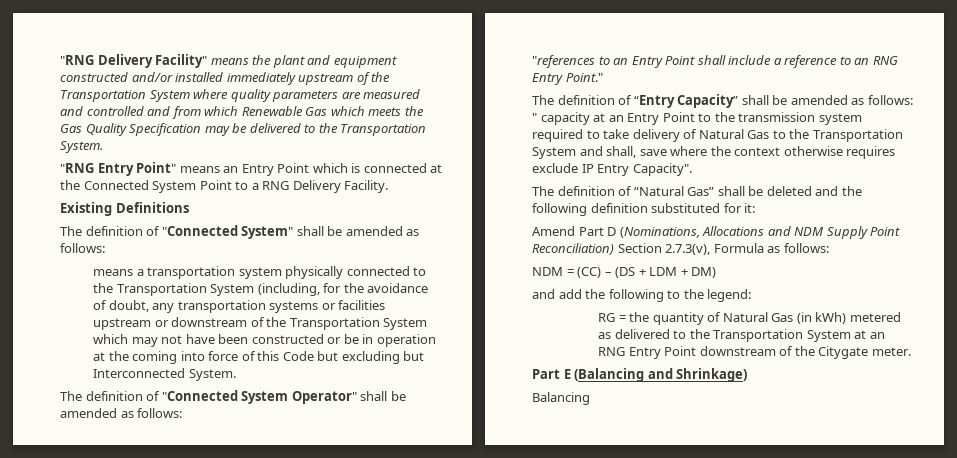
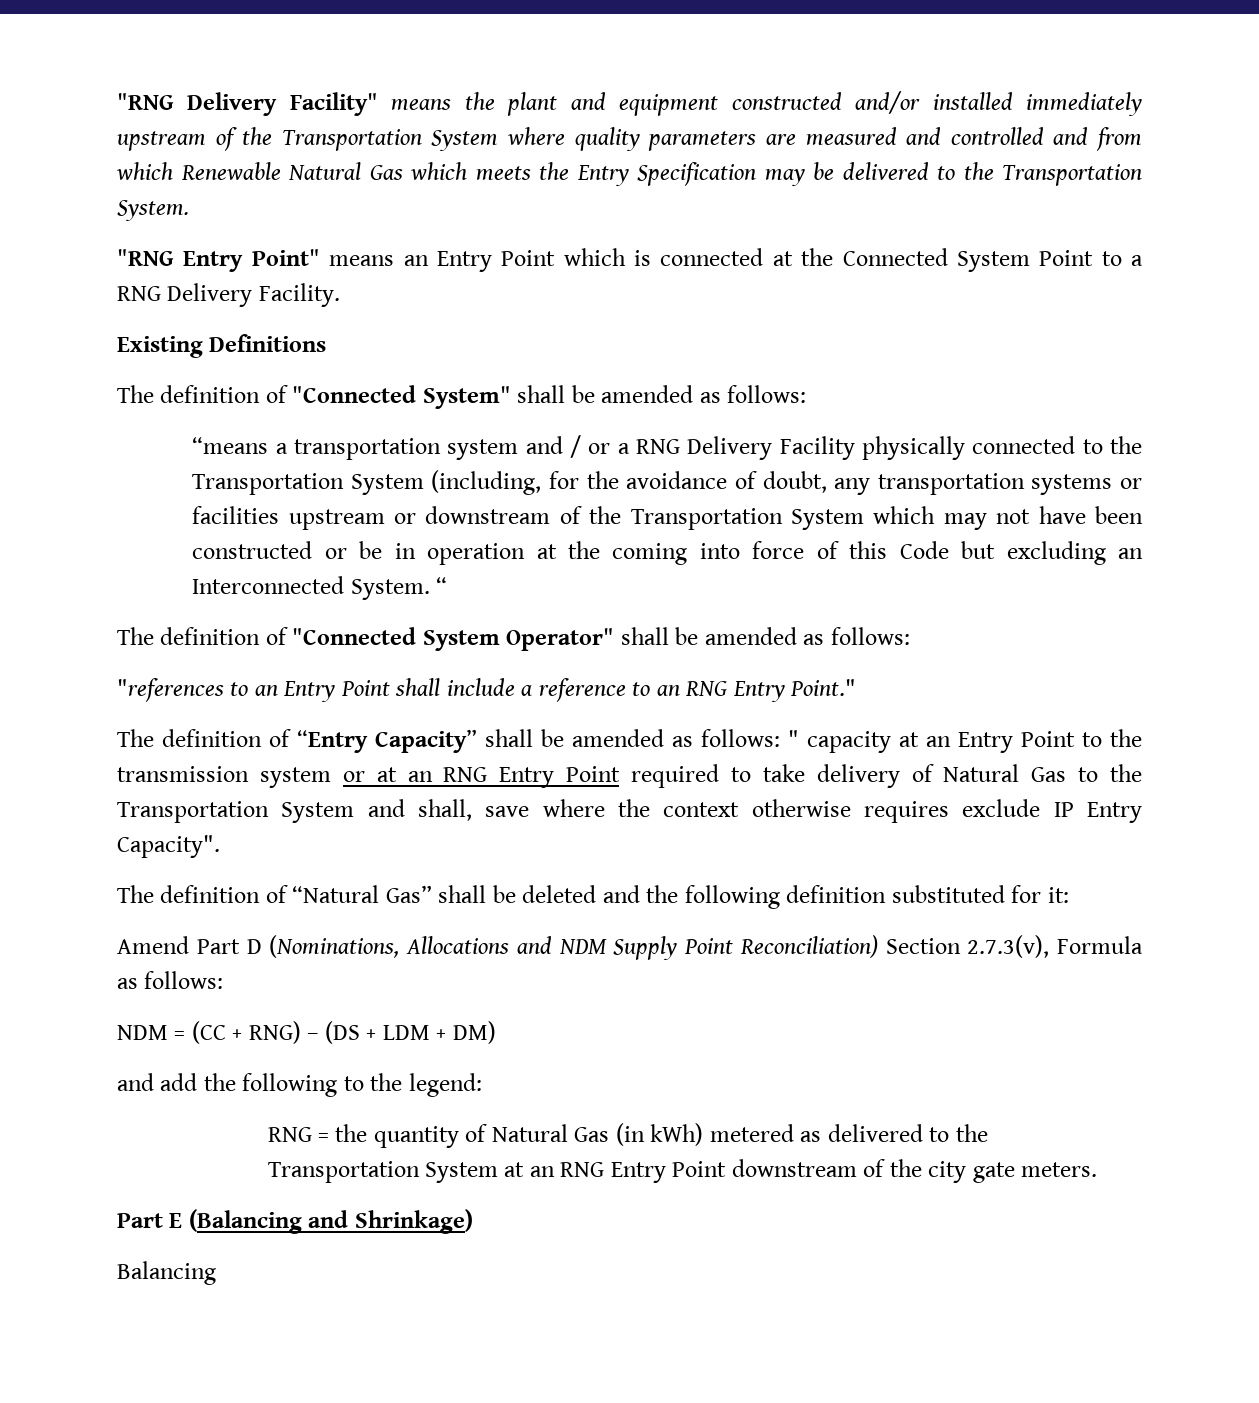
- "RNG Delivery Facility" means the plant and equipment constructed and/or installed immediately upstream of the Transportation System where quality parameters are measured and controlled and from which Renewable Gas which meets the Gas Quality Specification may be delivered to the Transportation System.
+ "RNG Delivery Facility" means the plant and equipment constructed and/or installed immediately upstream of the Transportation System where quality parameters are measured and controlled and from which Renewable Natural Gas which meets the Entry Specification may be delivered to the Transportation System.
- means a transportation system physically connected to the Transportation System (including, for the avoidance of doubt, any transportation systems or facilities upstream or downstream of the Transportation System which may not have been constructed or be in operation at the coming into force of this Code but excluding but Interconnected System.
+ “means a transportation system and / or a RNG Delivery Facility physically connected to the Transportation System (including, for the avoidance of doubt, any transportation systems or facilities upstream or downstream of the Transportation System which may not have been constructed or be in operation at the coming into force of this Code but excluding an Interconnected System. “
- The definition of “Entry Capacity” shall be amended as follows: " capacity at an Entry Point to the transmission system required to take delivery of Natural Gas to the Transportation System and shall, save where the context otherwise requires exclude IP Entry Capacity".
+ The definition of “Entry Capacity” shall be amended as follows: " capacity at an Entry Point to the transmission system or at an RNG Entry Point required to take delivery of Natural Gas to the Transportation System and shall, save where the context otherwise requires exclude IP Entry Capacity".
- NDM = (CC) – (DS + LDM + DM)
+ NDM = (CC + RNG) – (DS + LDM + DM)
- RG = the quantity of Natural Gas (in kWh) metered as delivered to the Transportation System at an RNG Entry Point downstream of the Citygate meter.
+ RNG = the quantity of Natural Gas (in kWh) metered as delivered to the Transportation System at an RNG Entry Point downstream of the city gate meters.

